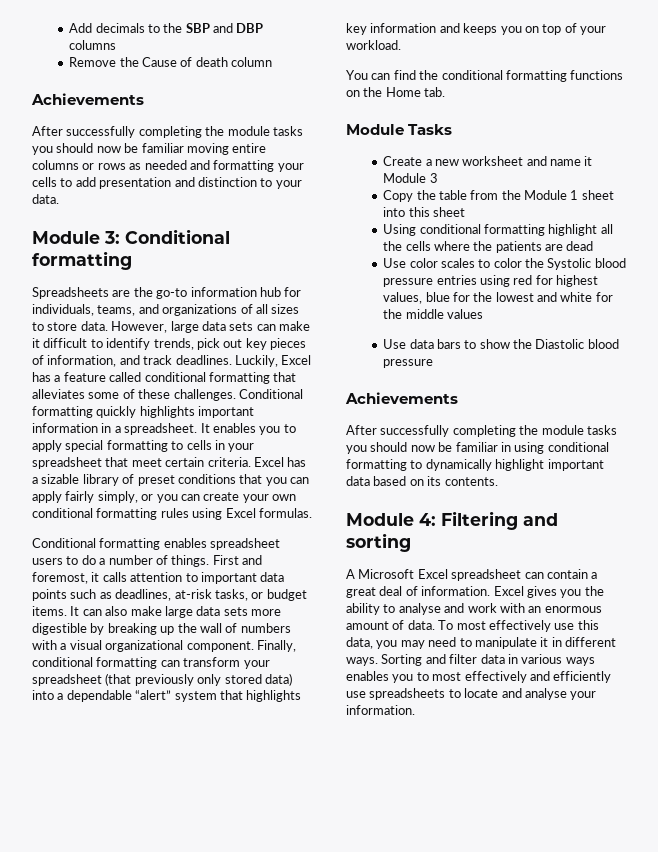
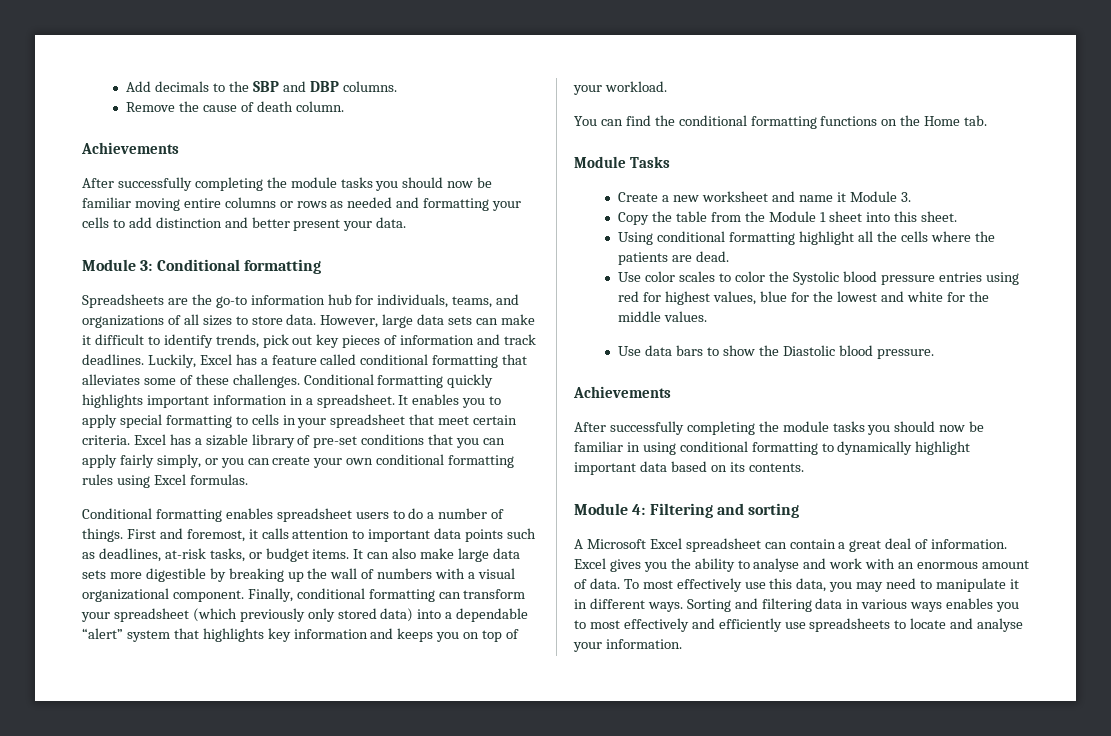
- Add decimals to the SBP and DBP columns
+ Add decimals to the SBP and DBP columns.
- Remove the Cause of death column
+ Remove the cause of death column.
- After successfully completing the module tasks you should now be familiar moving entire columns or rows as needed and formatting your cells to add presentation and distinction to your data.
+ After successfully completing the module tasks you should now be familiar moving entire columns or rows as needed and formatting your cells to add distinction and better present your data.
- However, large data sets can make it difficult to identify trends, pick out key pieces of information, and track deadlines.
+ However, large data sets can make it difficult to identify trends, pick out key pieces of information and track deadlines.
- Excel has a sizable library of preset conditions that you can apply fairly simply, or you can create your own conditional formatting rules using Excel formulas.
+ Excel has a sizable library of pre-set conditions that you can apply fairly simply, or you can create your own conditional formatting rules using Excel formulas.
- Finally, conditional formatting can transform your spreadsheet (that previously only stored data) into a dependable “alert” system that highlights key information and keeps you on top of your workload.
+ Finally, conditional formatting can transform your spreadsheet (which previously only stored data) into a dependable “alert” system that highlights key information and keeps you on top of your workload.
- Create a new worksheet and name it Module 3
+ Create a new worksheet and name it Module 3.
- Copy the table from the Module 1 sheet into this sheet
+ Copy the table from the Module 1 sheet into this sheet.
- Using conditional formatting highlight all the cells where the patients are dead
+ Using conditional formatting highlight all the cells where the patients are dead.
- Use color scales to color the Systolic blood pressure entries using red for highest values, blue for the lowest and white for the middle values
+ Use color scales to color the Systolic blood pressure entries using red for highest values, blue for the lowest and white for the middle values.
- Use data bars to show the Diastolic blood pressure
+ Use data bars to show the Diastolic blood pressure.
- Sorting and filter data in various ways enables you to most effectively and efficiently use spreadsheets to locate and analyse your information.
+ Sorting and filtering data in various ways enables you to most effectively and efficiently use spreadsheets to locate and analyse your information.

